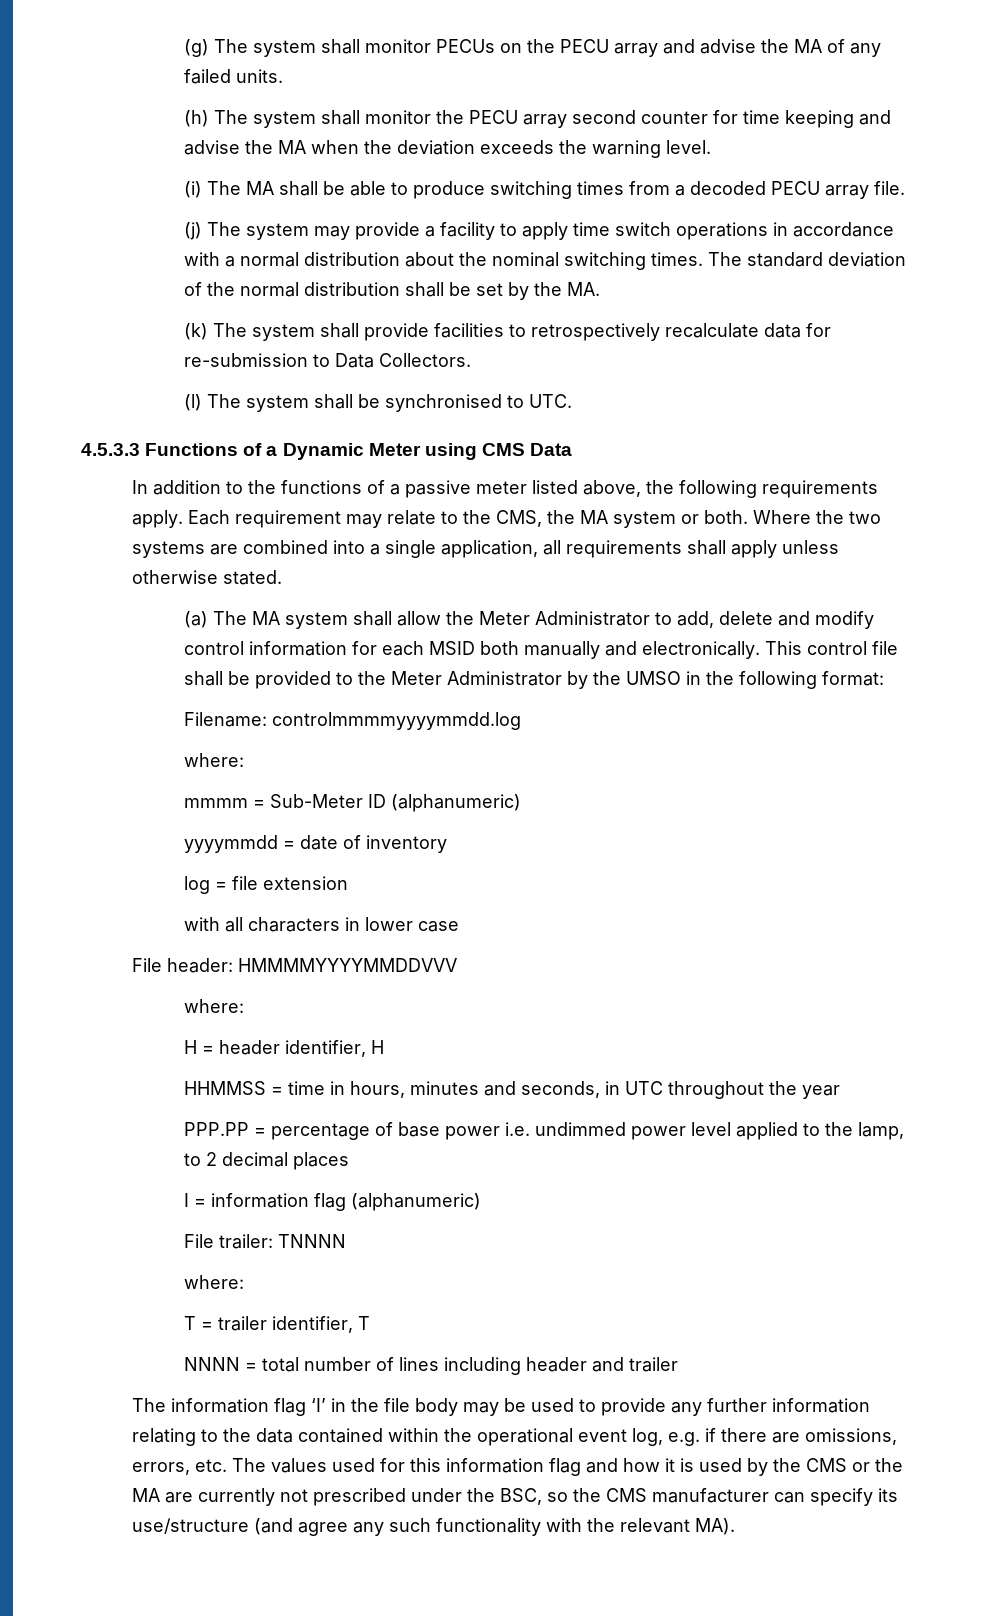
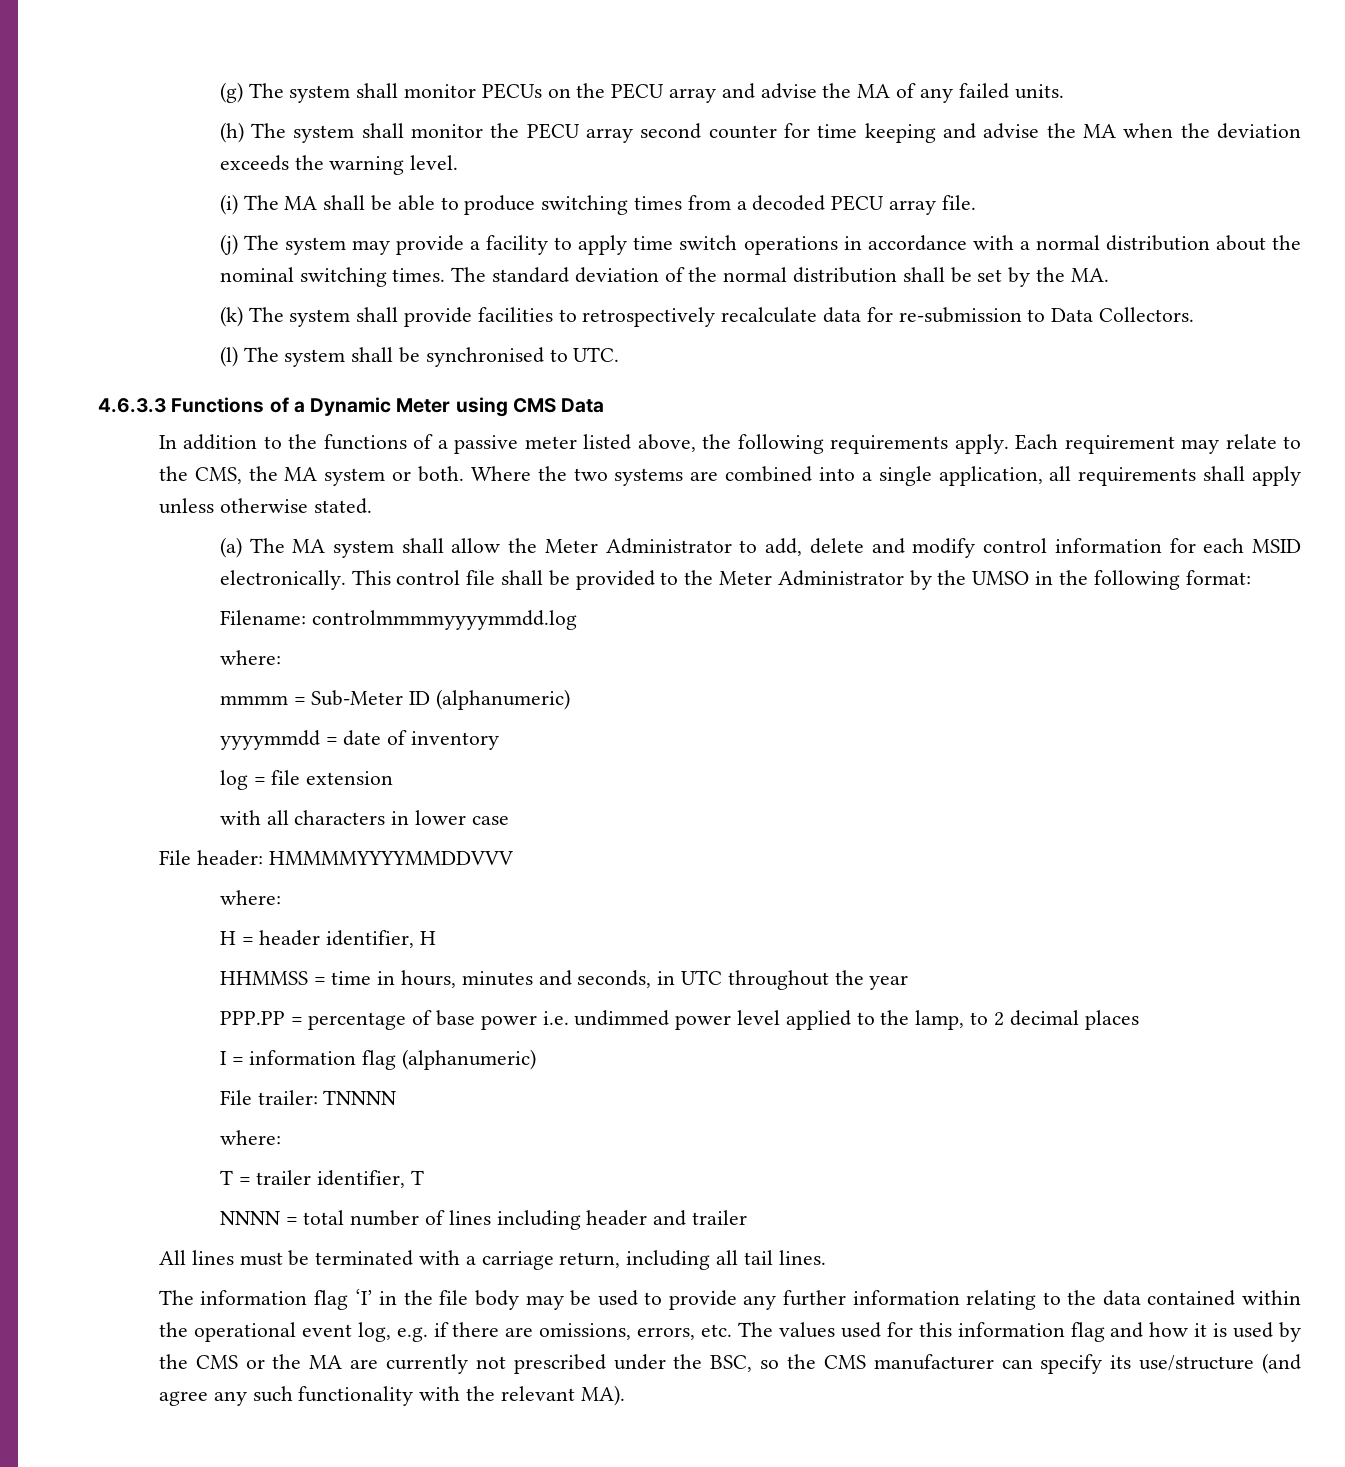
- 4.5.3.3 Functions of a Dynamic Meter using CMS Data
+ 4.6.3.3 Functions of a Dynamic Meter using CMS Data
- (a) The MA system shall allow the Meter Administrator to add, delete and modify control information for each MSID both manually and electronically.
+ (a) The MA system shall allow the Meter Administrator to add, delete and modify control information for each MSID electronically.
+ All lines must be terminated with a carriage return, including all tail lines.

